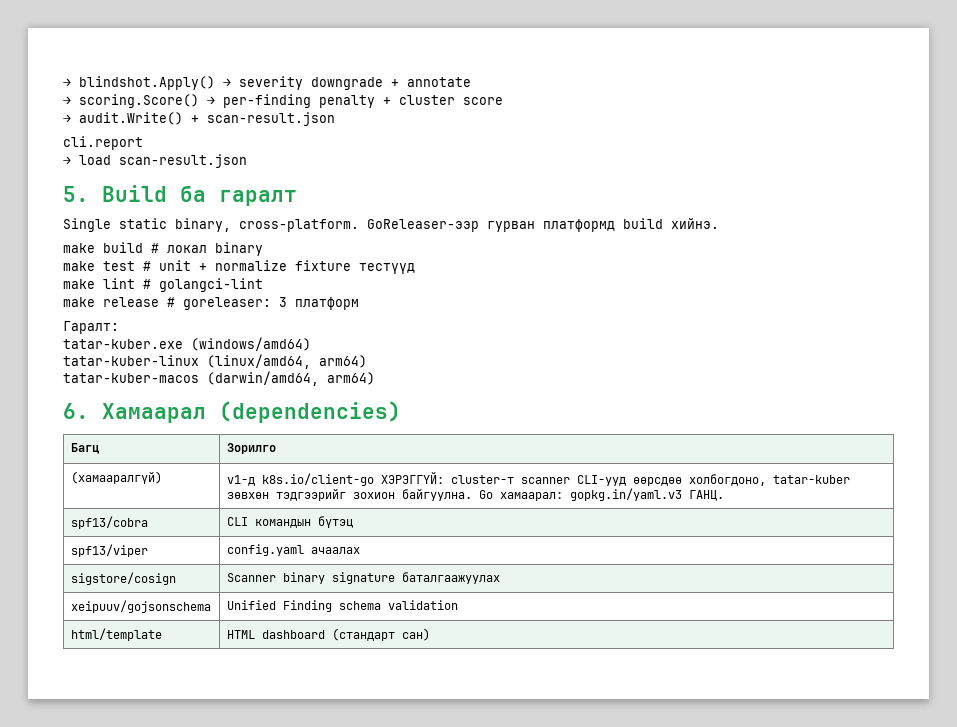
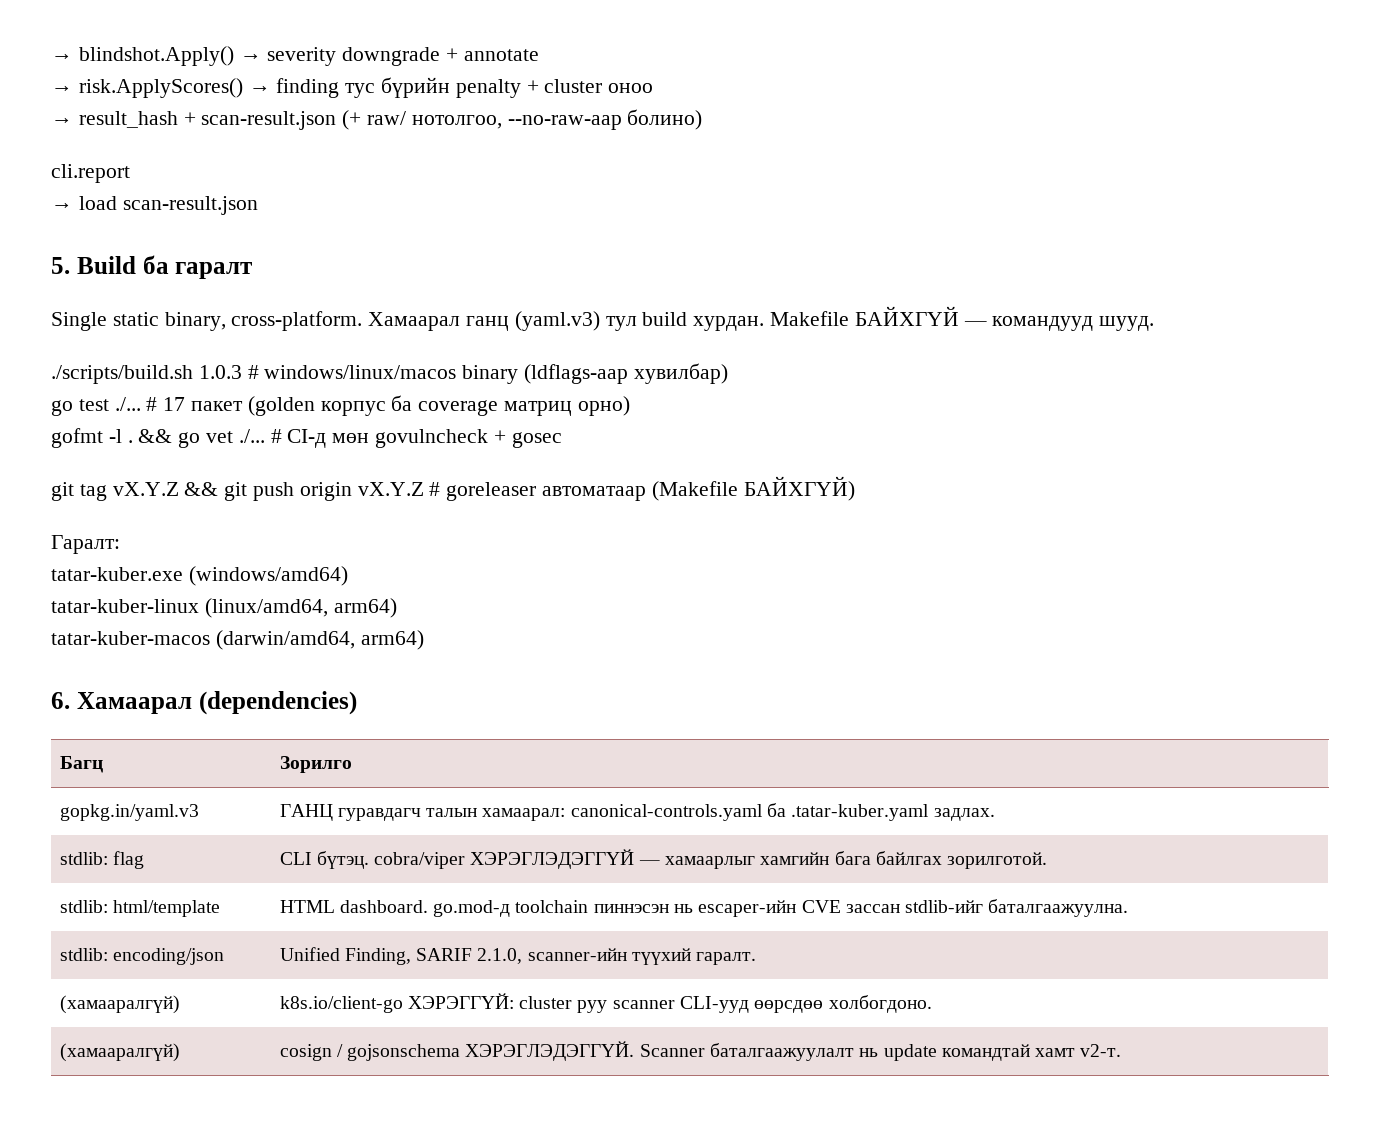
- → scoring.Score() → per-finding penalty + cluster score
- → audit.Write() + scan-result.json
+ → risk.ApplyScores() → finding тус бүрийн penalty + cluster оноо
+ → result_hash + scan-result.json (+ raw/ нотолгоо, --no-raw-аар болино)
- GoReleaser-ээр гурван платформд build хийнэ.
- make build # локал binary
- make test # unit + normalize fixture тестүүд
- make lint # golangci-lint
- make release # goreleaser: 3 платформ
+ Хамаарал ганц (yaml.v3) тул build хурдан. Makefile БАЙХГҮЙ — командууд шууд.
+ ./scripts/build.sh 1.0.3 # windows/linux/macos binary (ldflags-аар хувилбар)
+ go test ./... # 17 пакет (golden корпус ба coverage матриц орно)
+ gofmt -l . && go vet ./... # CI-д мөн govulncheck + gosec
+ git tag vX.Y.Z && git push origin vX.Y.Z # goreleaser автоматаар (Makefile БАЙХГҮЙ)
- (хамааралгүй) | v1-д k8s.io/client-go ХЭРЭГГҮЙ: cluster-т scanner CLI-ууд өөрсдөө холбогдоно, tatar-kuber зөвхөн тэдгээрийг зохион байгуулна. Go хамаарал: gopkg.in/yaml.v3 ГАНЦ.
- spf13/cobra | CLI командын бүтэц
- spf13/viper | config.yaml ачаалах
- sigstore/cosign | Scanner binary signature баталгаажуулах
- xeipuuv/gojsonschema | Unified Finding schema validation
- html/template | HTML dashboard (стандарт сан)
+ gopkg.in/yaml.v3 | ГАНЦ гуравдагч талын хамаарал: canonical-controls.yaml ба .tatar-kuber.yaml задлах.
+ stdlib: flag | CLI бүтэц. cobra/viper ХЭРЭГЛЭДЭГГҮЙ — хамаарлыг хамгийн бага байлгах зорилготой.
+ stdlib: html/template | HTML dashboard. go.mod-д toolchain пиннэсэн нь escaper-ийн CVE зассан stdlib-ийг баталгаажуулна.
+ stdlib: encoding/json | Unified Finding, SARIF 2.1.0, scanner-ийн түүхий гаралт.
+ (хамааралгүй) | k8s.io/client-go ХЭРЭГГҮЙ: cluster руу scanner CLI-ууд өөрсдөө холбогдоно.
+ (хамааралгүй) | cosign / gojsonschema ХЭРЭГЛЭДЭГГҮЙ. Scanner баталгаажуулалт нь update командтай хамт v2-т.

